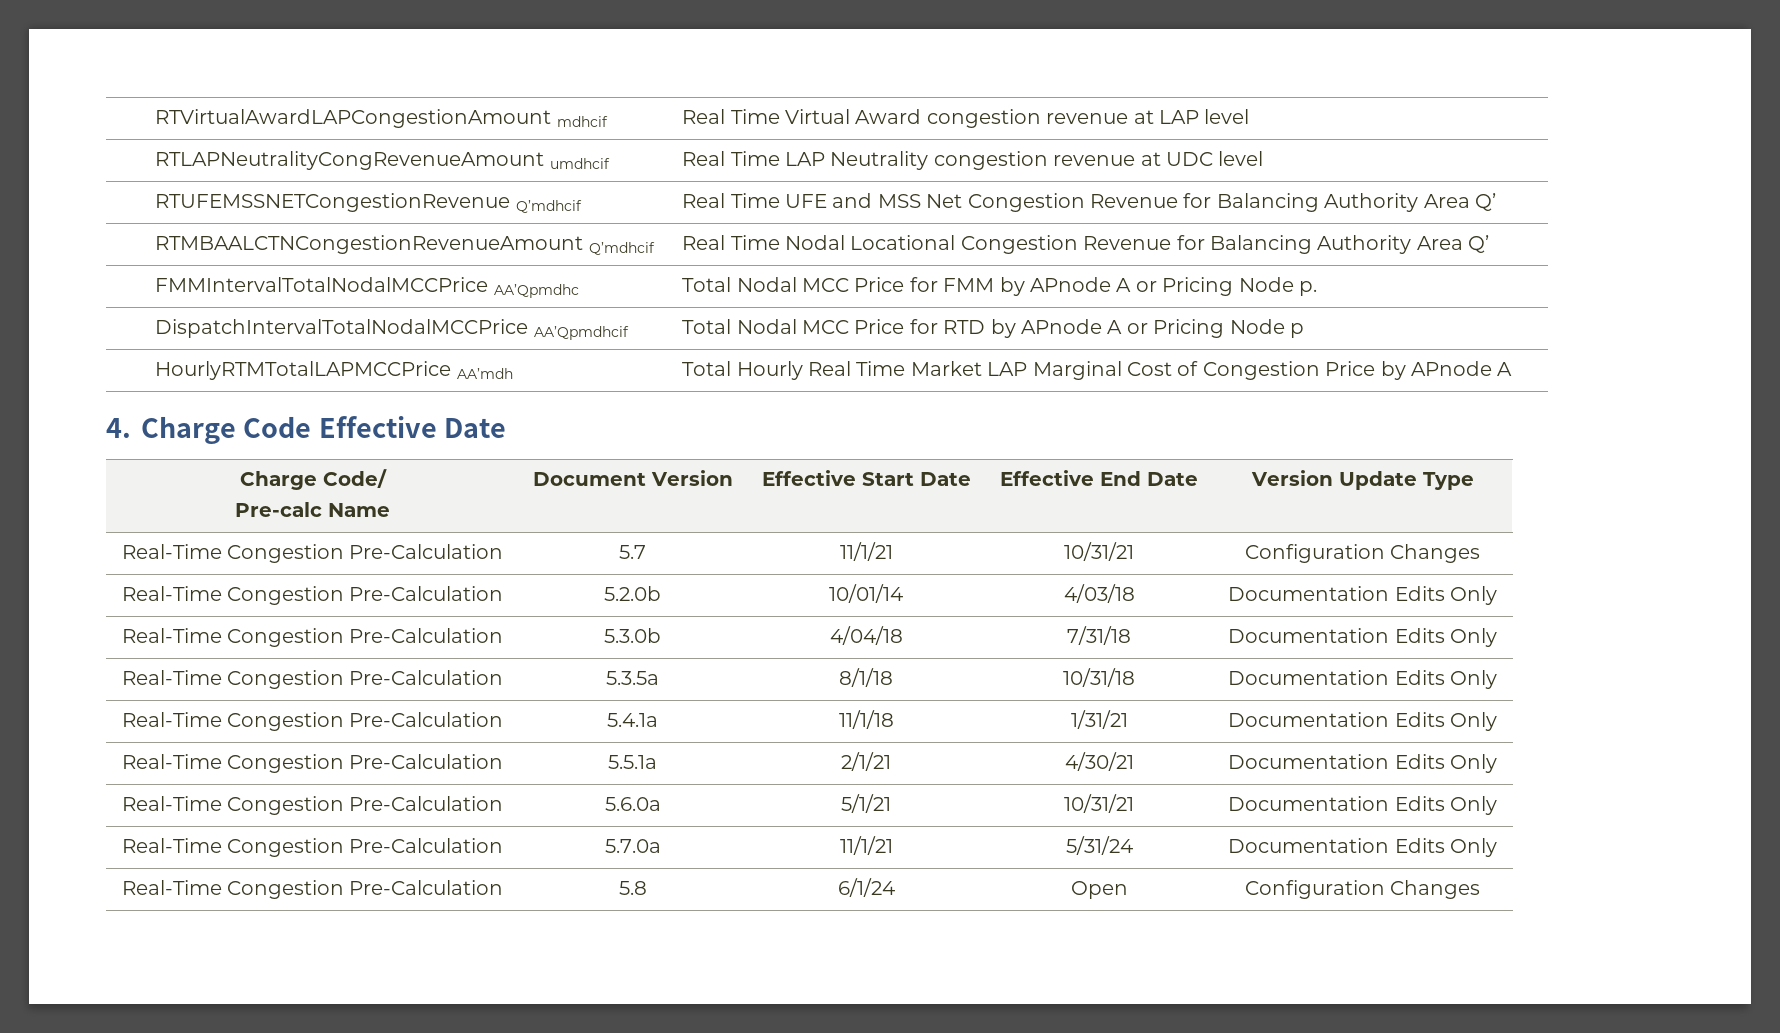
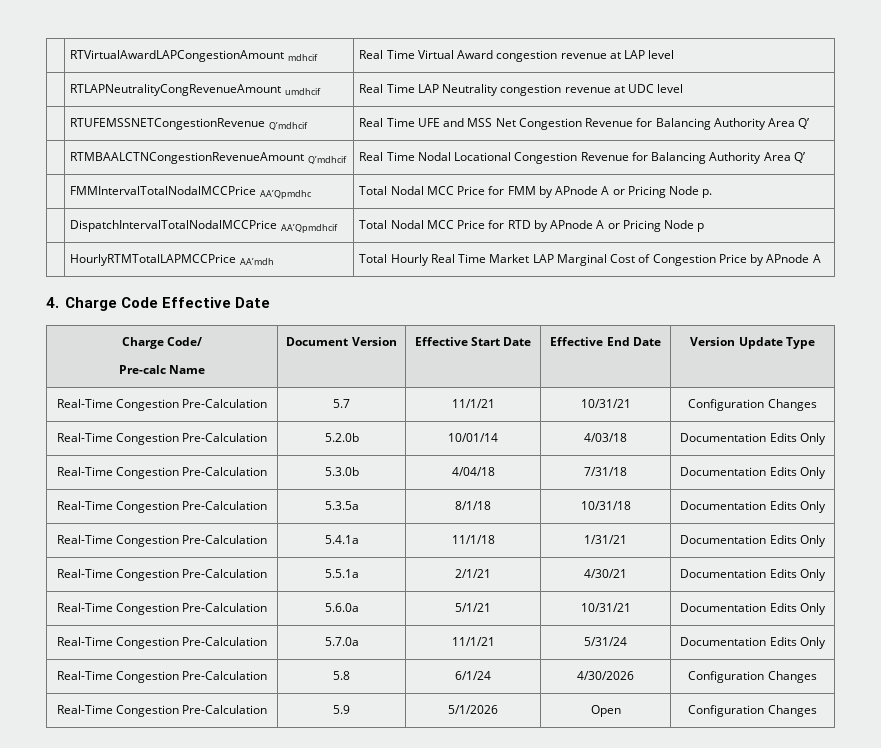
- Real-Time Congestion Pre-Calculation | 5.8 | 6/1/24 | Open | Configuration Changes
+ Real-Time Congestion Pre-Calculation | 5.8 | 6/1/24 | 4/30/2026 | Configuration Changes
+ Real-Time Congestion Pre-Calculation | 5.9 | 5/1/2026 | Open | Configuration Changes

